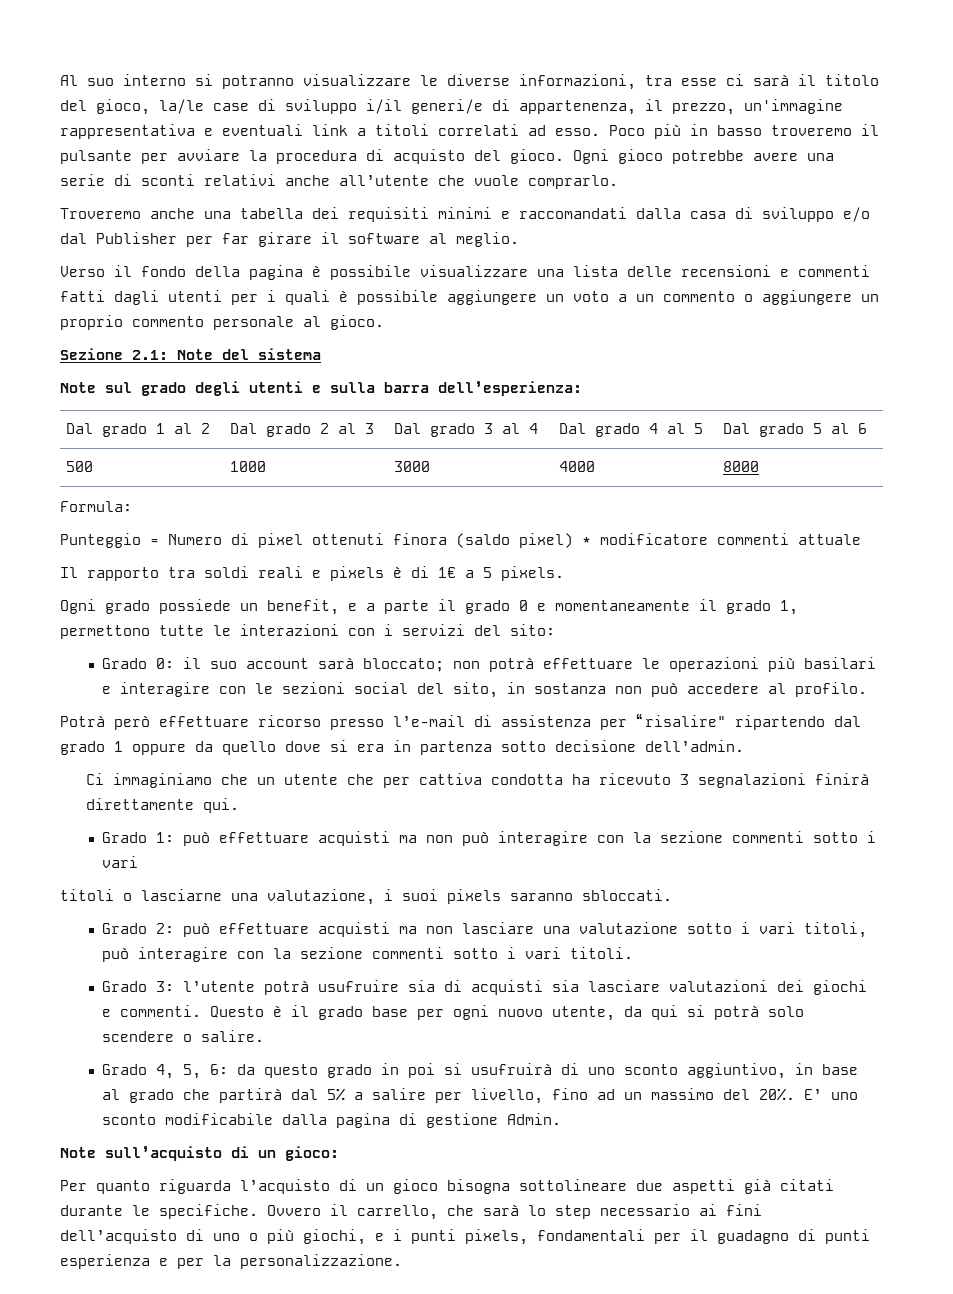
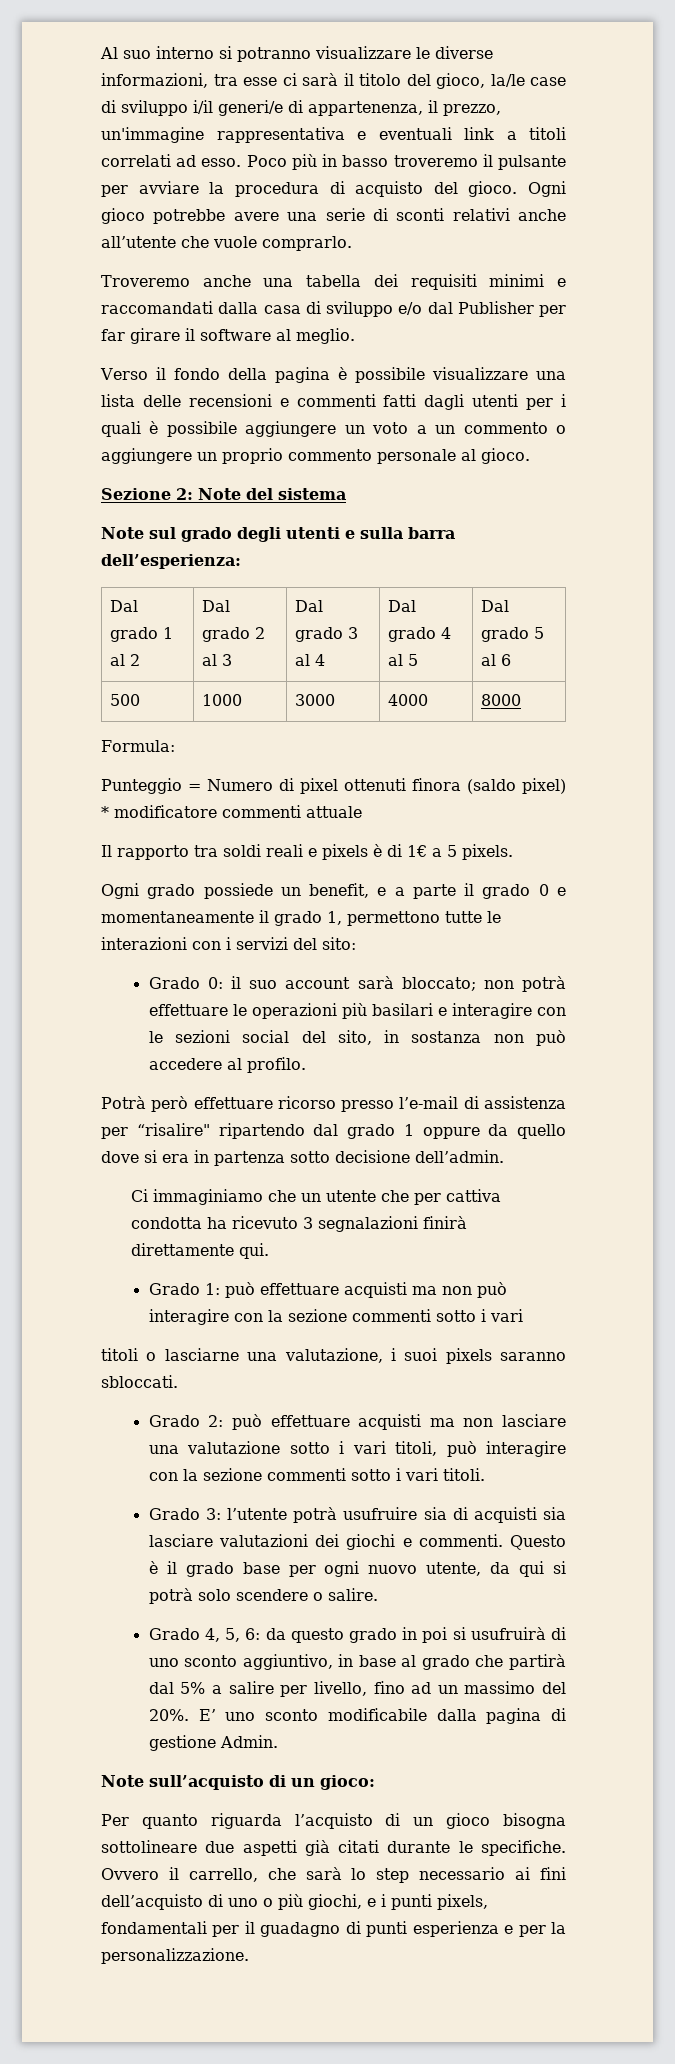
- Sezione 2.1: Note del sistema
+ Sezione 2: Note del sistema

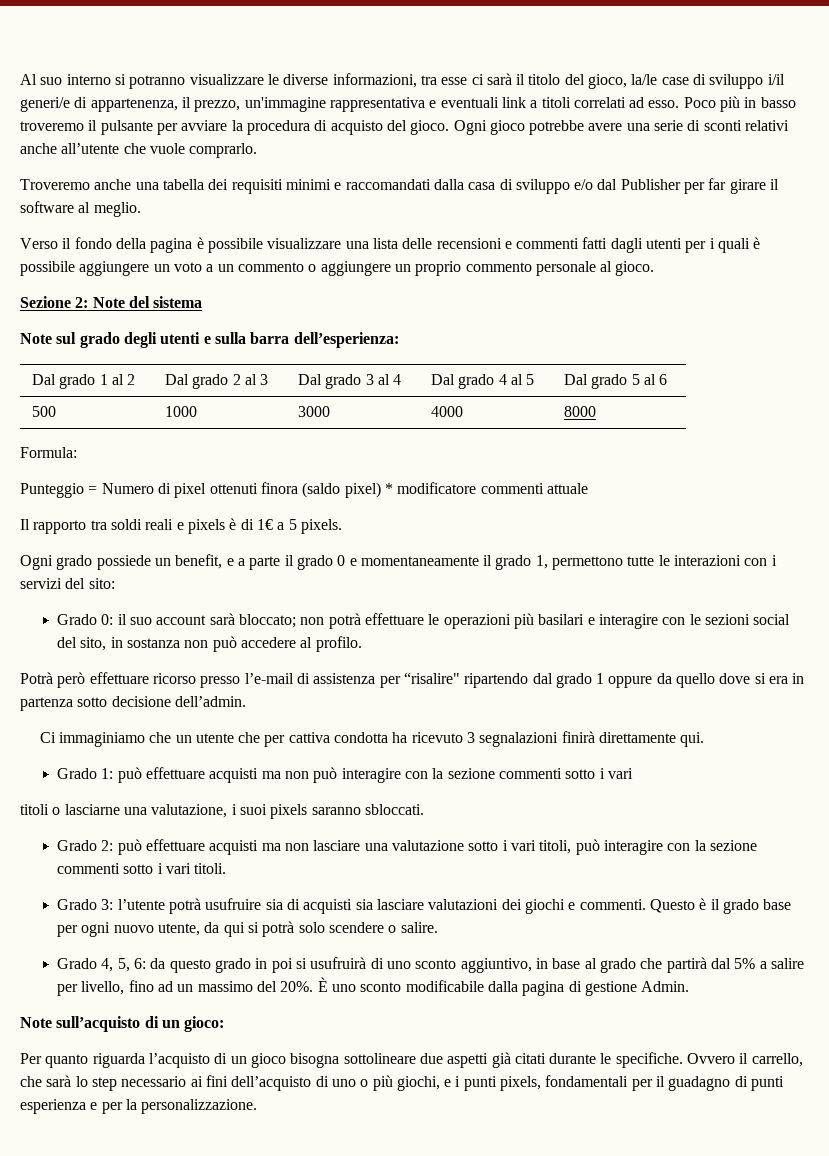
- E’ uno sconto modificabile dalla pagina di gestione Admin.
+ È uno sconto modificabile dalla pagina di gestione Admin.

